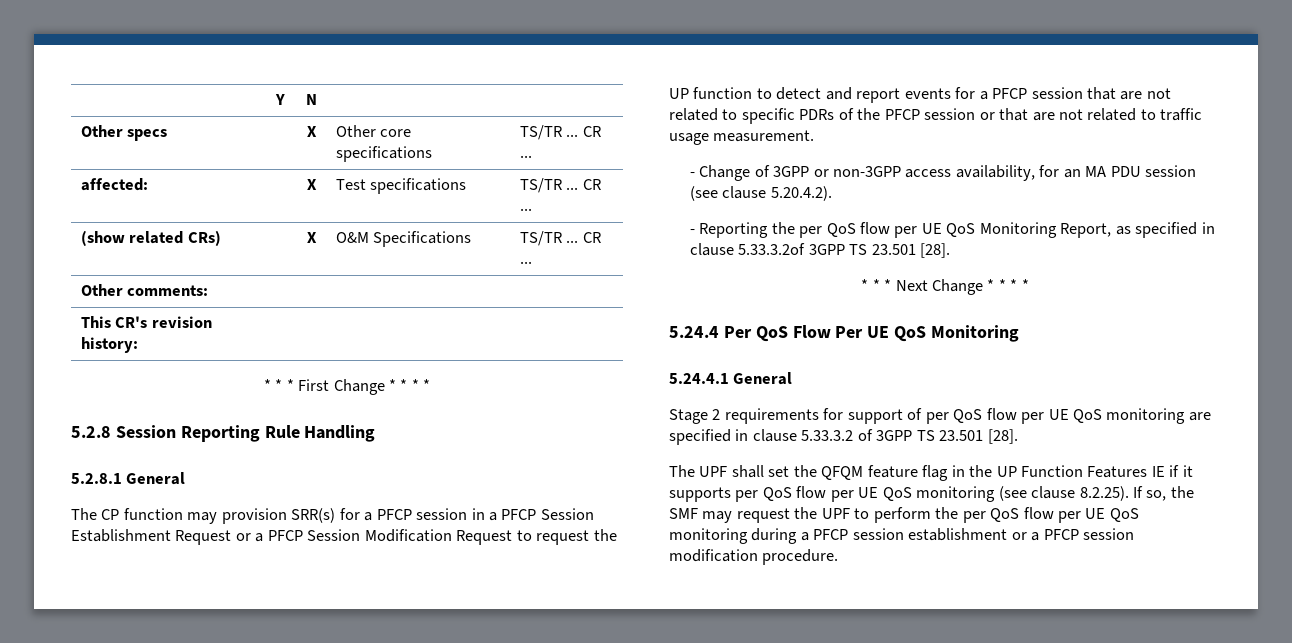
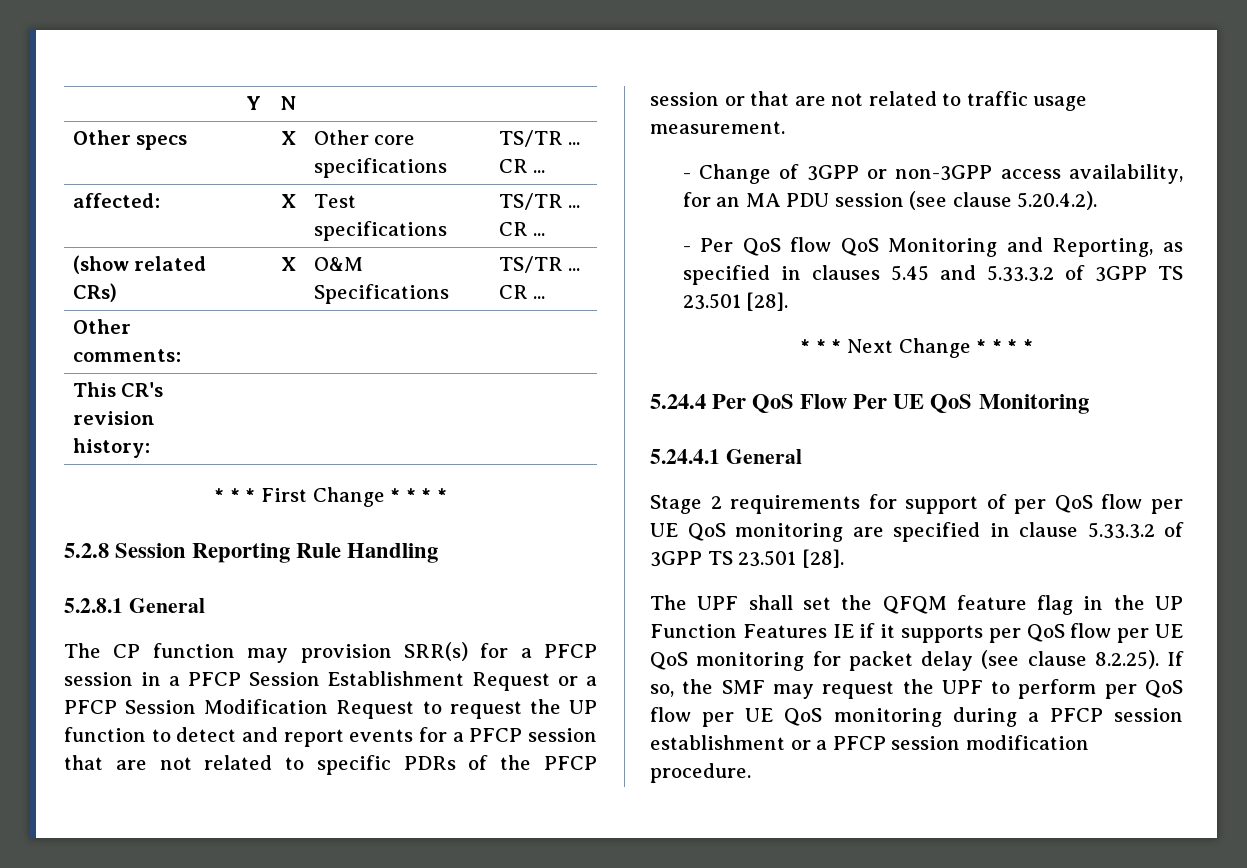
- - Reporting the per QoS flow per UE QoS Monitoring Report, as specified in clause 5.33.3.2of 3GPP TS 23.501 [28].
+ - Per QoS flow QoS Monitoring and Reporting, as specified in clauses 5.45 and 5.33.3.2 of 3GPP TS 23.501 [28].
- The UPF shall set the QFQM feature flag in the UP Function Features IE if it supports per QoS flow per UE QoS monitoring (see clause 8.2.25). If so, the SMF may request the UPF to perform the per QoS flow per UE QoS monitoring during a PFCP session establishment or a PFCP session modification procedure.
+ The UPF shall set the QFQM feature flag in the UP Function Features IE if it supports per QoS flow per UE QoS monitoring for packet delay (see clause 8.2.25). If so, the SMF may request the UPF to perform per QoS flow per UE QoS monitoring during a PFCP session establishment or a PFCP session modification procedure.

